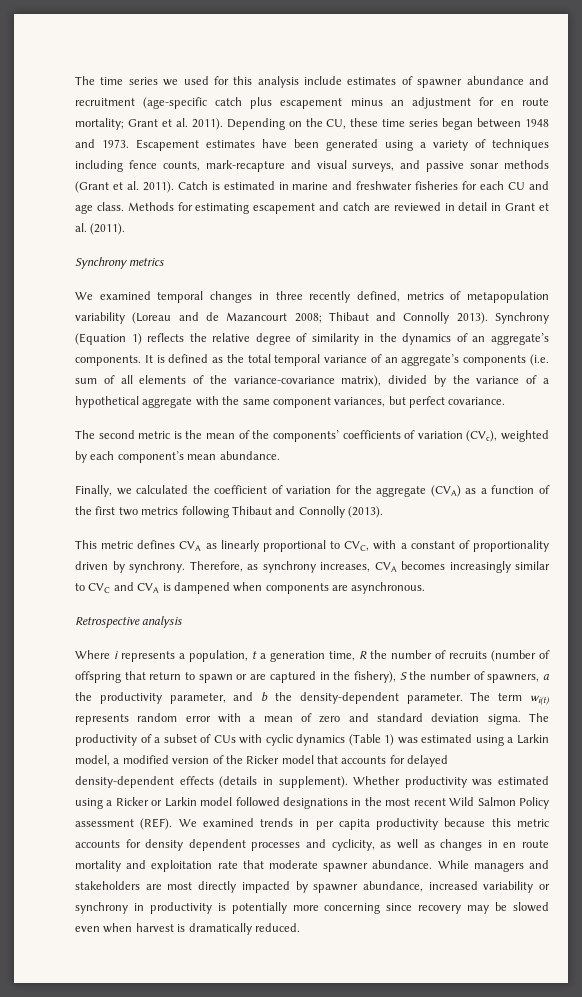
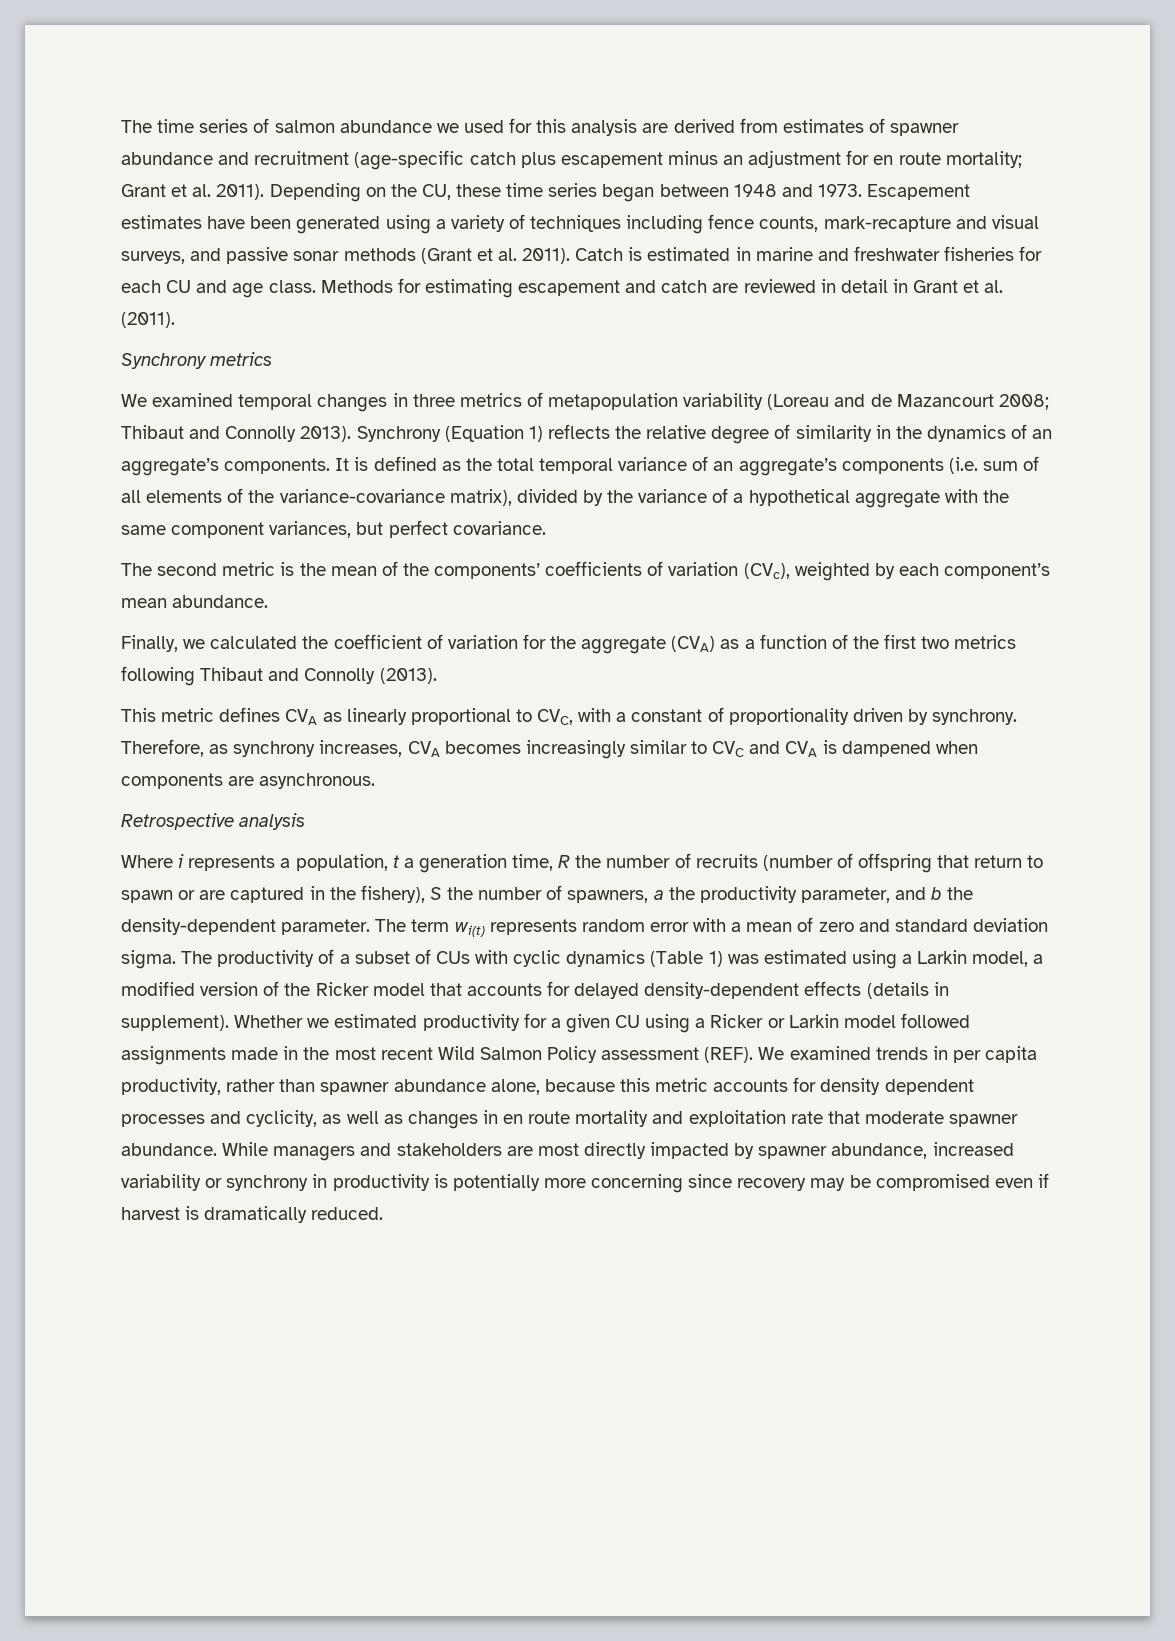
- The time series we used for this analysis include estimates of spawner abundance and recruitment (age-specific catch plus escapement minus an adjustment for en route mortality; Grant et al. 2011).
+ The time series of salmon abundance we used for this analysis are derived from estimates of spawner abundance and recruitment (age-specific catch plus escapement minus an adjustment for en route mortality; Grant et al. 2011).
- We examined temporal changes in three recently defined, metrics of metapopulation variability (Loreau and de Mazancourt 2008; Thibaut and Connolly 2013).
+ We examined temporal changes in three metrics of metapopulation variability (Loreau and de Mazancourt 2008; Thibaut and Connolly 2013).
- Whether productivity was estimated using a Ricker or Larkin model followed designations in the most recent Wild Salmon Policy assessment (REF).
+ Whether we estimated productivity for a given CU using a Ricker or Larkin model followed assignments made in the most recent Wild Salmon Policy assessment (REF).
- We examined trends in per capita productivity because this metric accounts for density dependent processes and cyclicity, as well as changes in en route mortality and exploitation rate that moderate spawner abundance.
+ We examined trends in per capita productivity, rather than spawner abundance alone, because this metric accounts for density dependent processes and cyclicity, as well as changes in en route mortality and exploitation rate that moderate spawner abundance.
- While managers and stakeholders are most directly impacted by spawner abundance, increased variability or synchrony in productivity is potentially more concerning since recovery may be slowed even when harvest is dramatically reduced.
+ While managers and stakeholders are most directly impacted by spawner abundance, increased variability or synchrony in productivity is potentially more concerning since recovery may be compromised even if harvest is dramatically reduced.

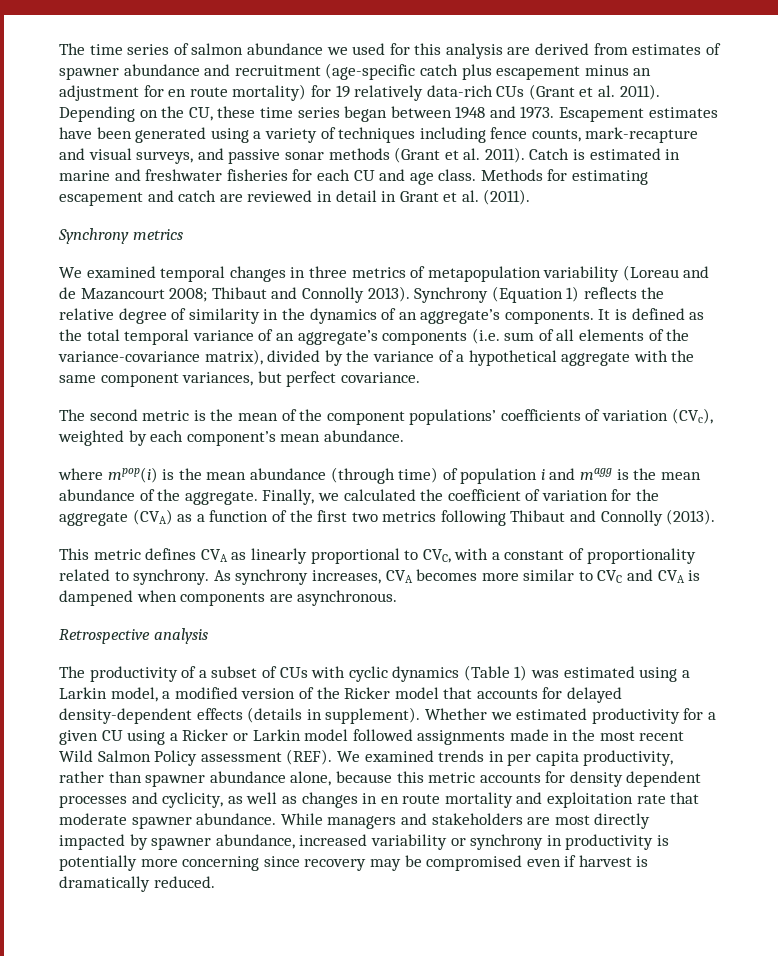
- The time series of salmon abundance we used for this analysis are derived from estimates of spawner abundance and recruitment (age-specific catch plus escapement minus an adjustment for en route mortality; Grant et al. 2011).
+ The time series of salmon abundance we used for this analysis are derived from estimates of spawner abundance and recruitment (age-specific catch plus escapement minus an adjustment for en route mortality) for 19 relatively data-rich CUs (Grant et al. 2011).
- The second metric is the mean of the components’ coefficients of variation (CVc), weighted by each component’s mean abundance.
+ The second metric is the mean of the component populations’ coefficients of variation (CVc), weighted by each component’s mean abundance.
+ where mpop(i) is the mean abundance (through time) of population i and magg is the mean abundance of the aggregate.
- This metric defines CVA as linearly proportional to CVC, with a constant of proportionality driven by synchrony. Therefore, as synchrony increases, CVA becomes increasingly similar to CVC and CVA is dampened when components are asynchronous.
+ This metric defines CVA as linearly proportional to CVC, with a constant of proportionality related to synchrony. As synchrony increases, CVA becomes more similar to CVC and CVA is dampened when components are asynchronous.
- Where i represents a population, t a generation time, R the number of recruits (number of offspring that return to spawn or are captured in the fishery), S the number of spawners, a the productivity parameter, and b the density-dependent parameter. The term wi(t) represents random error with a mean of zero and standard deviation sigma.

